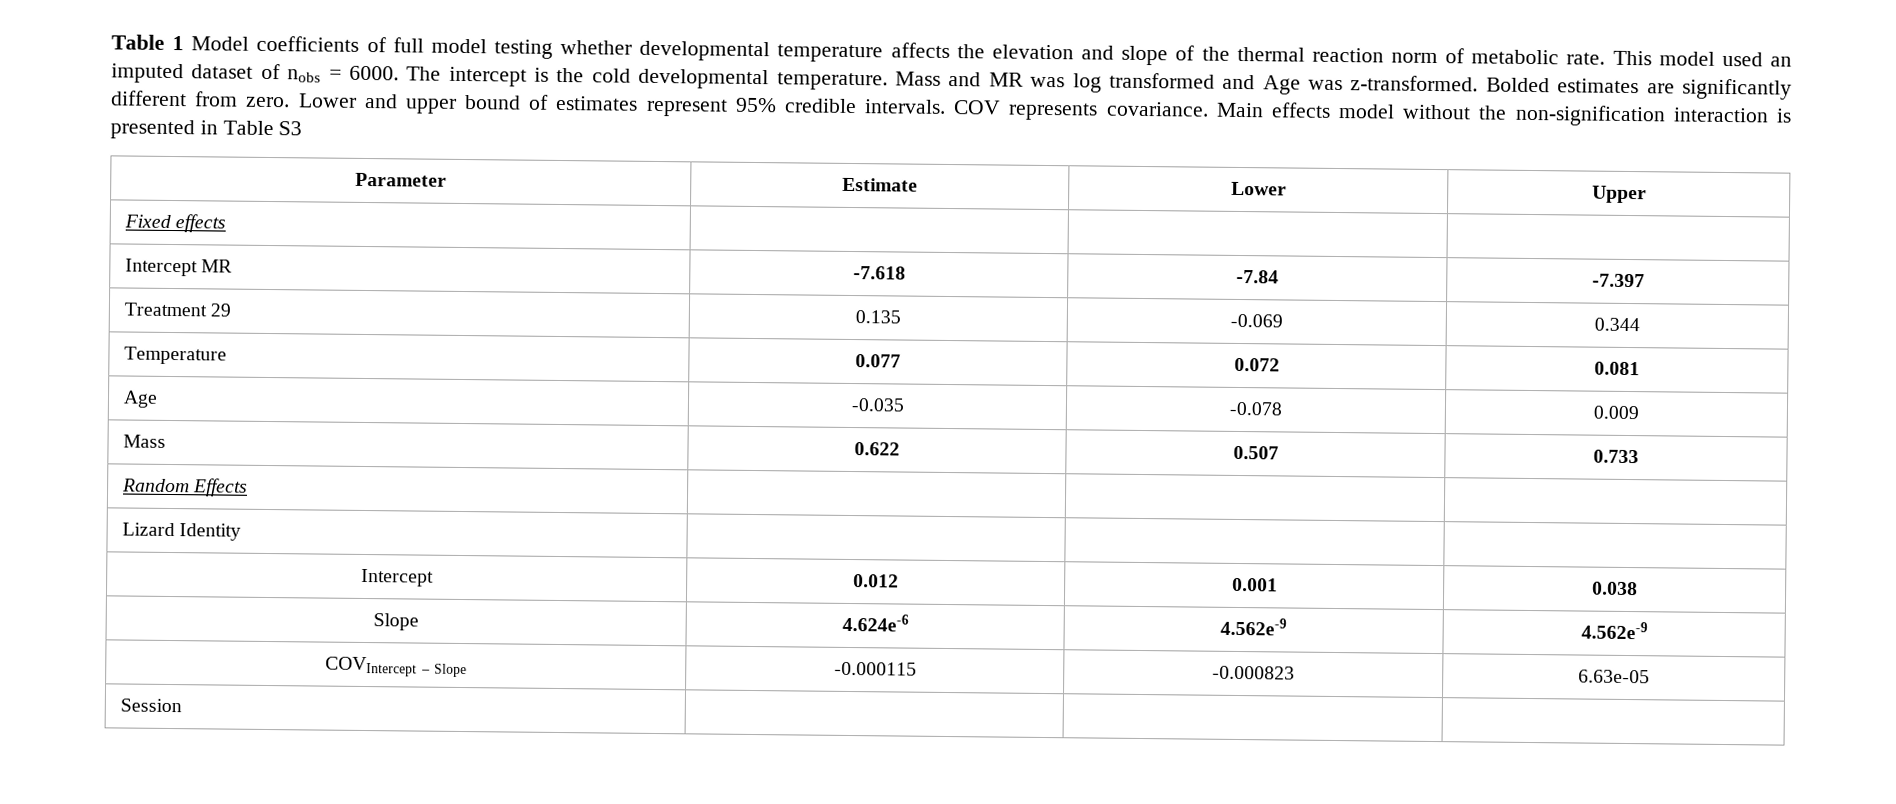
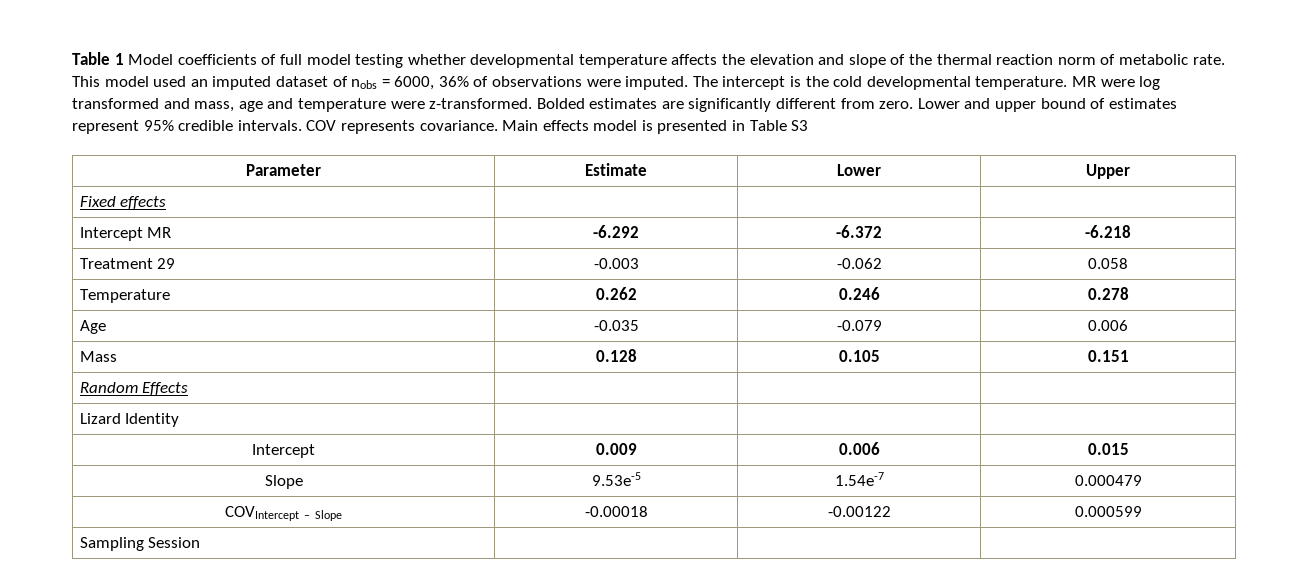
- This model used an imputed dataset of nobs = 6000.
+ This model used an imputed dataset of nobs = 6000, 36% of observations were imputed.
- Mass and MR was log transformed and Age was z-transformed.
+ MR were log transformed and mass, age and temperature were z-transformed.
- Main effects model without the non-signification interaction is presented in Table S3
+ Main effects model is presented in Table S3
- Intercept MR | -7.618 | -7.84 | -7.397
+ Intercept MR | -6.292 | -6.372 | -6.218
- Treatment 29 | 0.135 | -0.069 | 0.344
- Temperature | 0.077 | 0.072 | 0.081
+ Treatment 29 | -0.003 | -0.062 | 0.058
+ Temperature | 0.262 | 0.246 | 0.278
- Age | -0.035 | -0.078 | 0.009
+ Age | -0.035 | -0.079 | 0.006
- Mass | 0.622 | 0.507 | 0.733
+ Mass | 0.128 | 0.105 | 0.151
- Intercept | 0.012 | 0.001 | 0.038
- Slope | 4.624e-6 | 4.562e-9 | 4.562e-9
+ Intercept | 0.009 | 0.006 | 0.015
+ Slope | 9.53e-5 | 1.54e-7 | 0.000479
- COVIntercept – Slope | -0.000115 | -0.000823 | 6.63e-05
- Session | | |
+ COVIntercept – Slope | -0.00018 | -0.00122 | 0.000599
+ Sampling Session | | |

